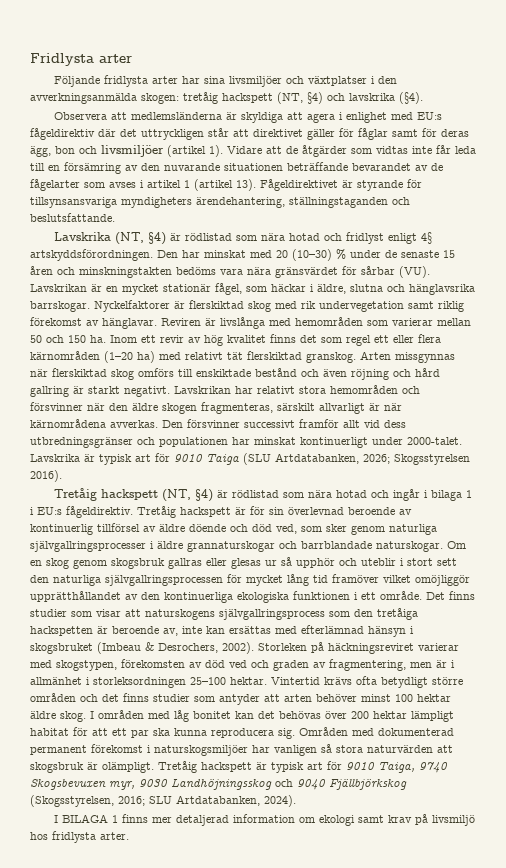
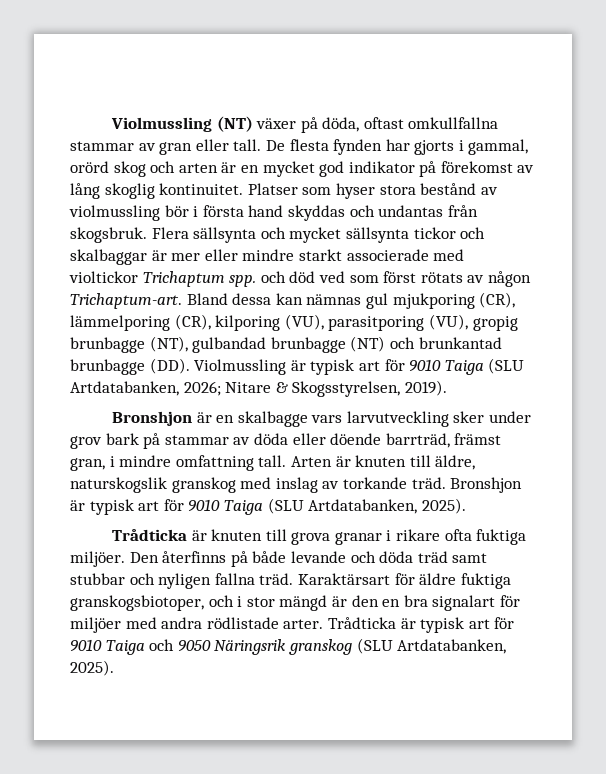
- Fridlysta arter
- Följande fridlysta arter har sina livsmiljöer och växtplatser i den avverkningsanmälda skogen: tretåig hackspett (NT, §4) och lavskrika (§4).
- Observera att medlemsländerna är skyldiga att agera i enlighet med EU:s fågeldirektiv där det uttryckligen står att direktivet gäller för fåglar samt för deras ägg, bon och livsmiljöer (artikel 1). Vidare att de åtgärder som vidtas inte får leda till en försämring av den nuvarande situationen beträffande bevarandet av de fågelarter som avses i artikel 1 (artikel 13). Fågeldirektivet är styrande för tillsynsansvariga myndigheters ärendehantering, ställningstaganden och beslutsfattande.
- Lavskrika (NT, §4) är rödlistad som nära hotad och fridlyst enligt 4§ artskyddsförordningen. Den har minskat med 20 (10–30) % under de senaste 15 åren och minskningstakten bedöms vara nära gränsvärdet för sårbar (VU). Lavskrikan är en mycket stationär fågel, som häckar i äldre, slutna och hänglavsrika barrskogar. Nyckelfaktorer är flerskiktad skog med rik undervegetation samt riklig förekomst av hänglavar. Reviren är livslånga med hemområden som varierar mellan 50 och 150 ha. Inom ett revir av hög kvalitet finns det som regel ett eller flera kärnområden (1–20 ha) med relativt tät flerskiktad granskog. Arten missgynnas när flerskiktad skog omförs till enskiktade bestånd och även röjning och hård gallring är starkt negativt. Lavskrikan har relativt stora hemområden och försvinner när den äldre skogen fragmenteras, särskilt allvarligt är när kärnområdena avverkas. Den försvinner successivt framför allt vid dess utbredningsgränser och populationen har minskat kontinuerligt under 2000-talet. Lavskrika är typisk art för 9010 Taiga (SLU Artdatabanken, 2026; Skogsstyrelsen 2016).
- Tretåig hackspett (NT, §4) är rödlistad som nära hotad och ingår i bilaga 1 i EU:s fågeldirektiv. Tretåig hackspett är för sin överlevnad beroende av kontinuerlig tillförsel av äldre döende och död ved, som sker genom naturliga självgallringsprocesser i äldre grannaturskogar och barrblandade naturskogar. Om en skog genom skogsbruk gallras eller glesas ur så upphör och uteblir i stort sett den naturliga självgallringsprocessen för mycket lång tid framöver vilket omöjliggör upprätthållandet av den kontinuerliga ekologiska funktionen i ett område. Det finns studier som visar att naturskogens självgallringsprocess som den tretåiga hackspetten är beroende av, inte kan ersättas med efterlämnad hänsyn i skogsbruket (Imbeau & Desrochers, 2002). Storleken på häckningsreviret varierar med skogstypen, förekomsten av död ved och graden av fragmentering, men är i allmänhet i storleksordningen 25–100 hektar. Vintertid krävs ofta betydligt större områden och det finns studier som antyder att arten behöver minst 100 hektar äldre skog. I områden med låg bonitet kan det behövas över 200 hektar lämpligt habitat för att ett par ska kunna reproducera sig. Områden med dokumenterad permanent förekomst i naturskogsmiljöer har vanligen så stora naturvärden att skogsbruk är olämpligt. Tretåig hackspett är typisk art för 9010 Taiga, 9740 Skogsbevuxen myr, 9030 Landhöjningsskog och 9040 Fjällbjörkskog (Skogsstyrelsen, 2016; SLU Artdatabanken, 2024).
- I BILAGA 1 finns mer detaljerad information om ekologi samt krav på livsmiljö hos fridlysta arter.
+ Violmussling (NT) växer på döda, oftast omkullfallna stammar av gran eller tall. De flesta fynden har gjorts i gammal, orörd skog och arten är en mycket god indikator på förekomst av lång skoglig kontinuitet. Platser som hyser stora bestånd av violmussling bör i första hand skyddas och undantas från skogsbruk. Flera sällsynta och mycket sällsynta tickor och skalbaggar är mer eller mindre starkt associerade med violtickor Trichaptum spp. och död ved som först rötats av någon Trichaptum-art. Bland dessa kan nämnas gul mjukporing (CR), lämmelporing (CR), kilporing (VU), parasitporing (VU), gropig brunbagge (NT), gulbandad brunbagge (NT) och brunkantad brunbagge (DD). Violmussling är typisk art för 9010 Taiga (SLU Artdatabanken, 2026; Nitare & Skogsstyrelsen, 2019).
+ Bronshjon är en skalbagge vars larvutveckling sker under grov bark på stammar av döda eller döende barrträd, främst gran, i mindre omfattning tall. Arten är knuten till äldre, naturskogslik granskog med inslag av torkande träd. Bronshjon är typisk art för 9010 Taiga (SLU Artdatabanken, 2025).
+ Trådticka är knuten till grova granar i rikare ofta fuktiga miljöer. Den återfinns på både levande och döda träd samt stubbar och nyligen fallna träd. Karaktärsart för äldre fuktiga granskogsbiotoper, och i stor mängd är den en bra signalart för miljöer med andra rödlistade arter. Trådticka är typisk art för 9010 Taiga och 9050 Näringsrik granskog (SLU Artdatabanken, 2025).

